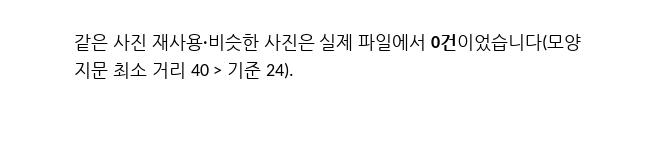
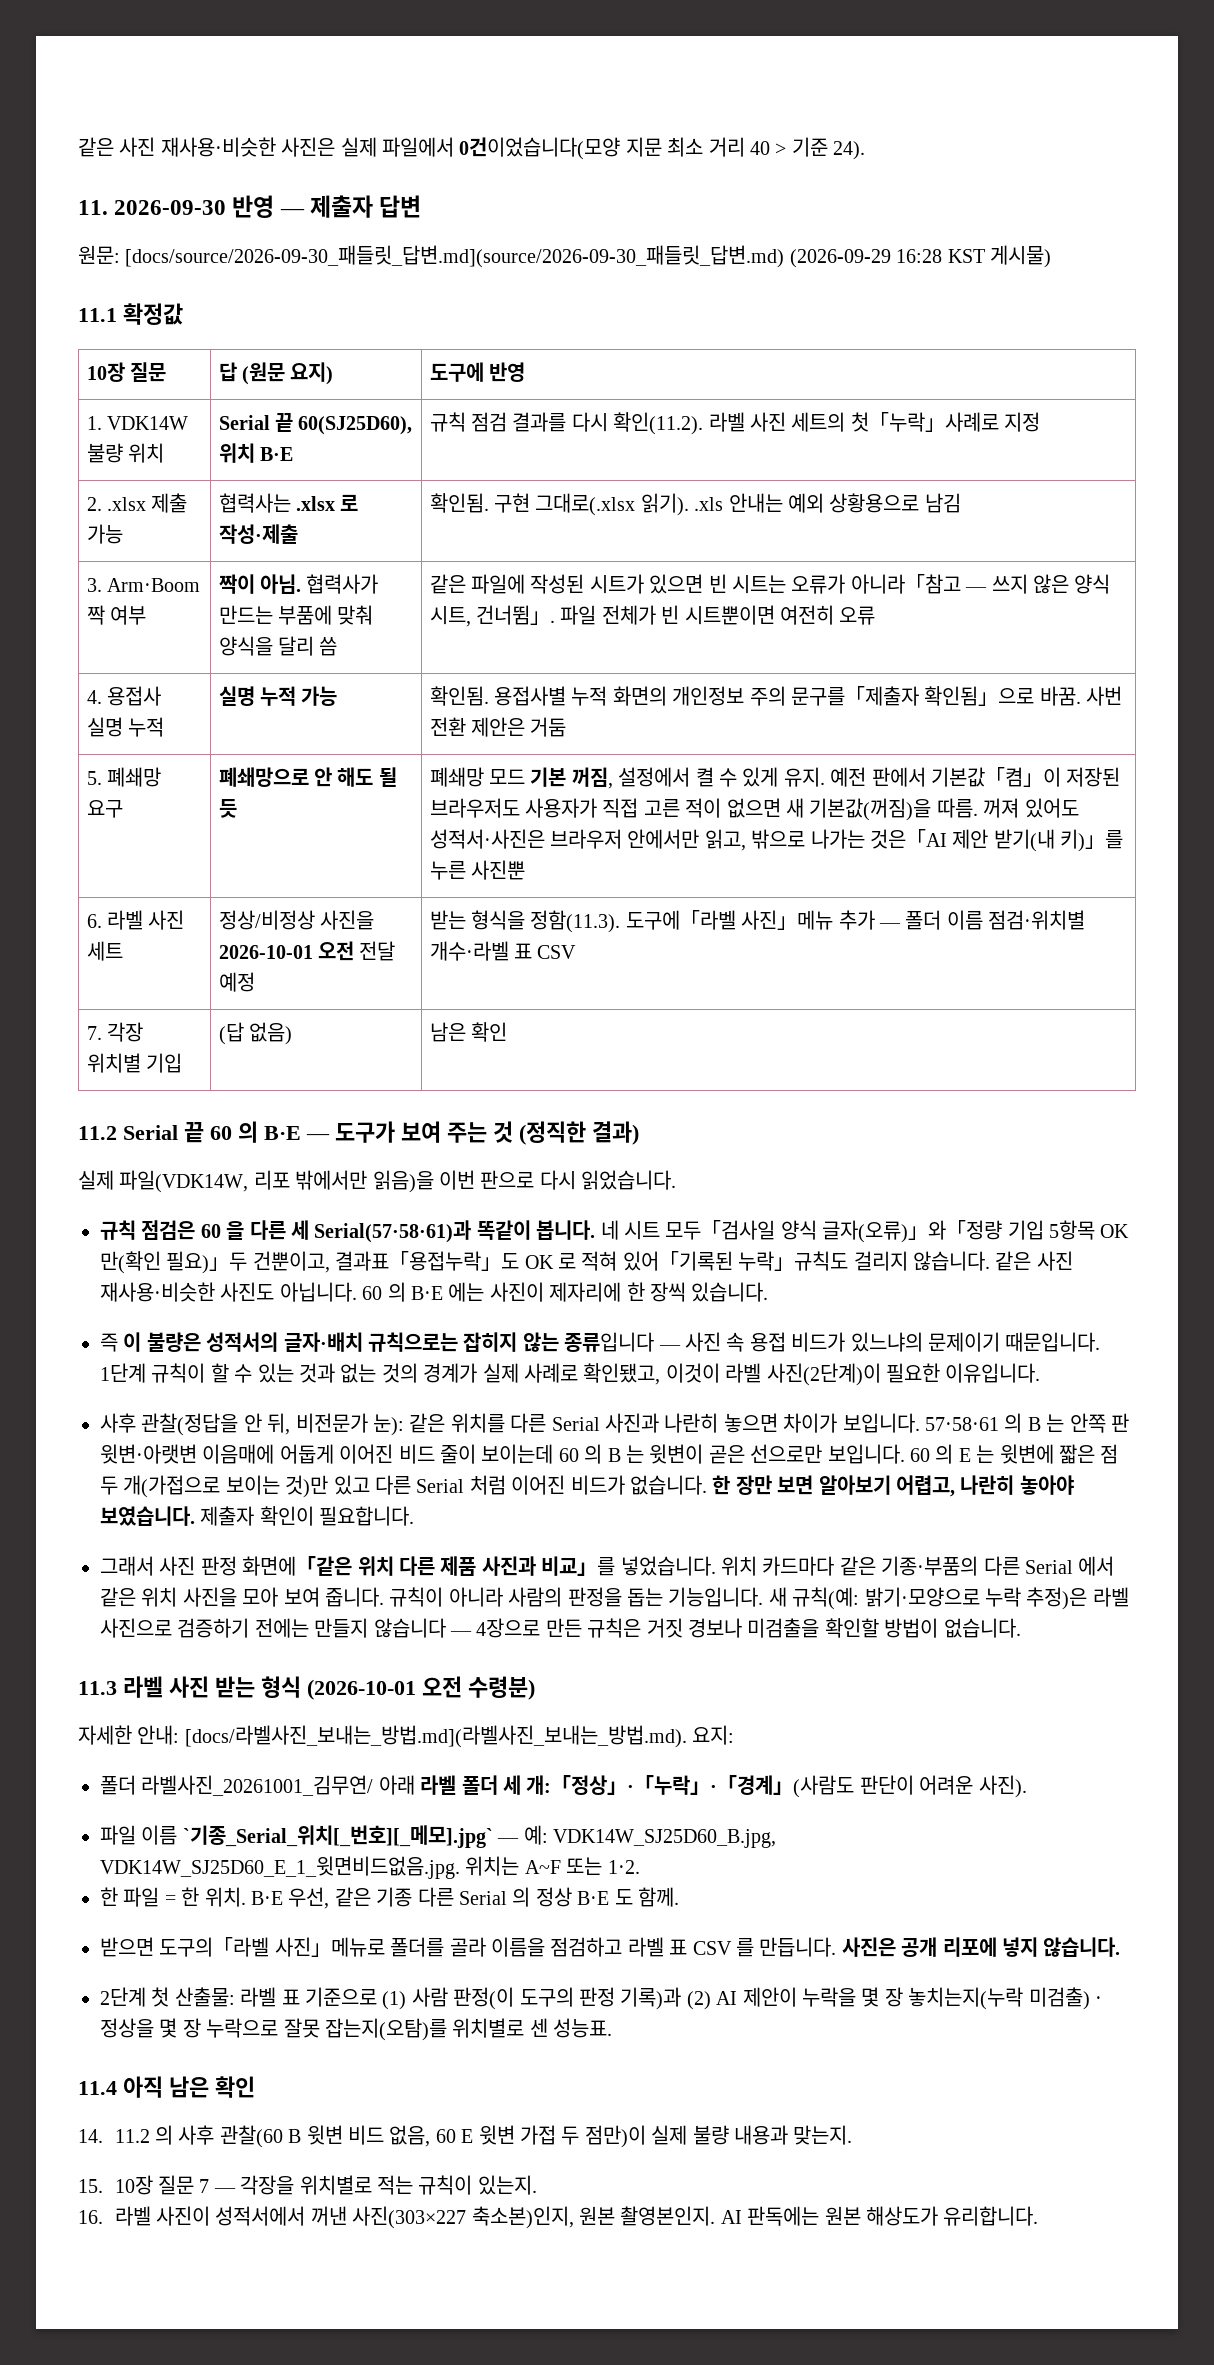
+ 11. 2026-09-30 반영 — 제출자 답변
+ 원문: [docs/source/2026-09-30_패들릿_답변.md](source/2026-09-30_패들릿_답변.md) (2026-09-29 16:28 KST 게시물)
+ 11.1 확정값
+ 10장 질문 | 답 (원문 요지) | 도구에 반영
+ 1. VDK14W 불량 위치 | Serial 끝 60(SJ25D60), 위치 B·E | 규칙 점검 결과를 다시 확인(11.2). 라벨 사진 세트의 첫「누락」사례로 지정
+ 2. .xlsx 제출 가능 | 협력사는 .xlsx 로 작성·제출 | 확인됨. 구현 그대로(.xlsx 읽기). .xls 안내는 예외 상황용으로 남김
+ 3. Arm·Boom 짝 여부 | 짝이 아님. 협력사가 만드는 부품에 맞춰 양식을 달리 씀 | 같은 파일에 작성된 시트가 있으면 빈 시트는 오류가 아니라「참고 — 쓰지 않은 양식 시트, 건너뜀」. 파일 전체가 빈 시트뿐이면 여전히 오류
+ 4. 용접사 실명 누적 | 실명 누적 가능 | 확인됨. 용접사별 누적 화면의 개인정보 주의 문구를「제출자 확인됨」으로 바꿈. 사번 전환 제안은 거둠
+ 5. 폐쇄망 요구 | 폐쇄망으로 안 해도 될 듯 | 폐쇄망 모드 기본 꺼짐, 설정에서 켤 수 있게 유지. 예전 판에서 기본값「켬」이 저장된 브라우저도 사용자가 직접 고른 적이 없으면 새 기본값(꺼짐)을 따름. 꺼져 있어도 성적서·사진은 브라우저 안에서만 읽고, 밖으로 나가는 것은「AI 제안 받기(내 키)」를 누른 사진뿐
+ 6. 라벨 사진 세트 | 정상/비정상 사진을 2026-10-01 오전 전달 예정 | 받는 형식을 정함(11.3). 도구에「라벨 사진」메뉴 추가 — 폴더 이름 점검·위치별 개수·라벨 표 CSV
+ 7. 각장 위치별 기입 | (답 없음) | 남은 확인
+ 11.2 Serial 끝 60 의 B·E — 도구가 보여 주는 것 (정직한 결과)
+ 실제 파일(VDK14W, 리포 밖에서만 읽음)을 이번 판으로 다시 읽었습니다.
+ 규칙 점검은 60 을 다른 세 Serial(57·58·61)과 똑같이 봅니다. 네 시트 모두「검사일 양식 글자(오류)」와「정량 기입 5항목 OK 만(확인 필요)」두 건뿐이고, 결과표「용접누락」도 OK 로 적혀 있어「기록된 누락」규칙도 걸리지 않습니다. 같은 사진 재사용·비슷한 사진도 아닙니다. 60 의 B·E 에는 사진이 제자리에 한 장씩 있습니다.
+ 즉 이 불량은 성적서의 글자·배치 규칙으로는 잡히지 않는 종류입니다 — 사진 속 용접 비드가 있느냐의 문제이기 때문입니다. 1단계 규칙이 할 수 있는 것과 없는 것의 경계가 실제 사례로 확인됐고, 이것이 라벨 사진(2단계)이 필요한 이유입니다.
+ 사후 관찰(정답을 안 뒤, 비전문가 눈): 같은 위치를 다른 Serial 사진과 나란히 놓으면 차이가 보입니다. 57·58·61 의 B 는 안쪽 판 윗변·아랫변 이음매에 어둡게 이어진 비드 줄이 보이는데 60 의 B 는 윗변이 곧은 선으로만 보입니다. 60 의 E 는 윗변에 짧은 점 두 개(가접으로 보이는 것)만 있고 다른 Serial 처럼 이어진 비드가 없습니다. 한 장만 보면 알아보기 어렵고, 나란히 놓아야 보였습니다. 제출자 확인이 필요합니다.
+ 그래서 사진 판정 화면에「같은 위치 다른 제품 사진과 비교」를 넣었습니다. 위치 카드마다 같은 기종·부품의 다른 Serial 에서 같은 위치 사진을 모아 보여 줍니다. 규칙이 아니라 사람의 판정을 돕는 기능입니다. 새 규칙(예: 밝기·모양으로 누락 추정)은 라벨 사진으로 검증하기 전에는 만들지 않습니다 — 4장으로 만든 규칙은 거짓 경보나 미검출을 확인할 방법이 없습니다.
+ 11.3 라벨 사진 받는 형식 (2026-10-01 오전 수령분)
+ 자세한 안내: [docs/라벨사진_보내는_방법.md](라벨사진_보내는_방법.md). 요지:
+ 폴더 라벨사진_20261001_김무연/ 아래 라벨 폴더 세 개:「정상」·「누락」·「경계」(사람도 판단이 어려운 사진).
+ 파일 이름 `기종_Serial_위치[_번호][_메모].jpg` — 예: VDK14W_SJ25D60_B.jpg, VDK14W_SJ25D60_E_1_윗면비드없음.jpg. 위치는 A~F 또는 1·2.
+ 한 파일 = 한 위치. B·E 우선, 같은 기종 다른 Serial 의 정상 B·E 도 함께.
+ 받으면 도구의「라벨 사진」메뉴로 폴더를 골라 이름을 점검하고 라벨 표 CSV 를 만듭니다. 사진은 공개 리포에 넣지 않습니다.
+ 2단계 첫 산출물: 라벨 표 기준으로 (1) 사람 판정(이 도구의 판정 기록)과 (2) AI 제안이 누락을 몇 장 놓치는지(누락 미검출) · 정상을 몇 장 누락으로 잘못 잡는지(오탐)를 위치별로 센 성능표.
+ 11.4 아직 남은 확인
+ 14. 11.2 의 사후 관찰(60 B 윗변 비드 없음, 60 E 윗변 가접 두 점만)이 실제 불량 내용과 맞는지.
+ 15. 10장 질문 7 — 각장을 위치별로 적는 규칙이 있는지.
+ 16. 라벨 사진이 성적서에서 꺼낸 사진(303×227 축소본)인지, 원본 촬영본인지. AI 판독에는 원본 해상도가 유리합니다.

